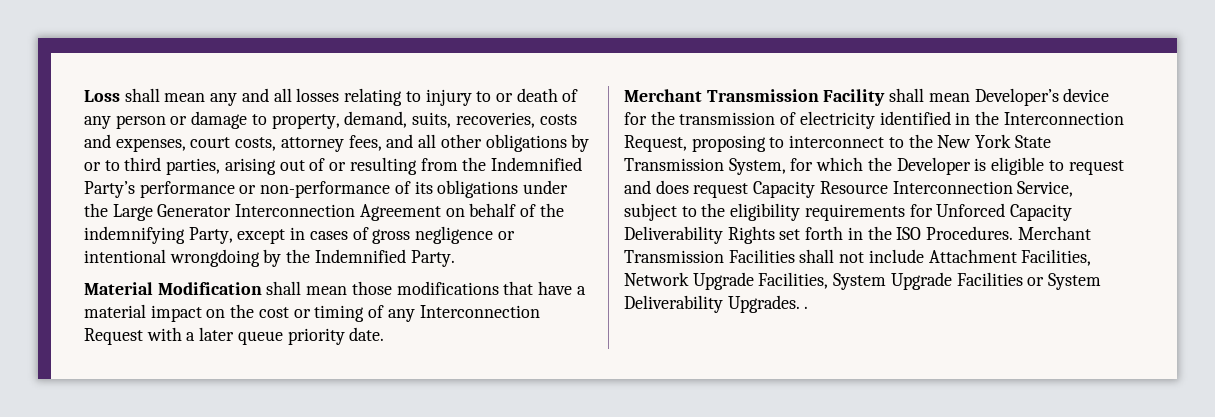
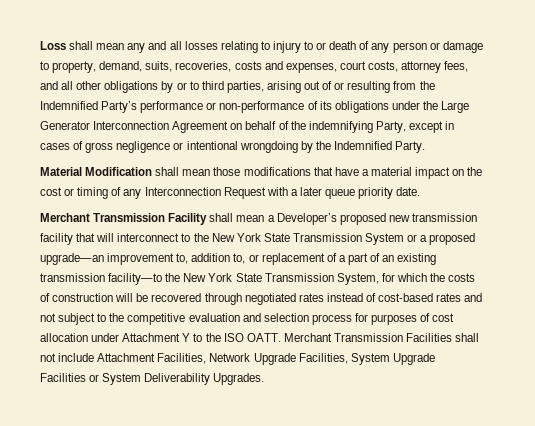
- Merchant Transmission Facility shall mean Developer’s device for the transmission of electricity identified in the Interconnection Request, proposing to interconnect to the New York State Transmission System, for which the Developer is eligible to request and does request Capacity Resource Interconnection Service, subject to the eligibility requirements for Unforced Capacity Deliverability Rights set forth in the ISO Procedures.
+ Merchant Transmission Facility shall mean a Developer’s proposed new transmission facility that will interconnect to the New York State Transmission System or a proposed upgrade—an improvement to, addition to, or replacement of a part of an existing transmission facility—to the New York State Transmission System, for which the costs of construction will be recovered through negotiated rates instead of cost-based rates and not subject to the competitive evaluation and selection process for purposes of cost allocation under Attachment Y to the ISO OATT.
- Merchant Transmission Facilities shall not include Attachment Facilities, Network Upgrade Facilities, System Upgrade Facilities or System Deliverability Upgrades. .
+ Merchant Transmission Facilities shall not include Attachment Facilities, Network Upgrade Facilities, System Upgrade Facilities or System Deliverability Upgrades.

